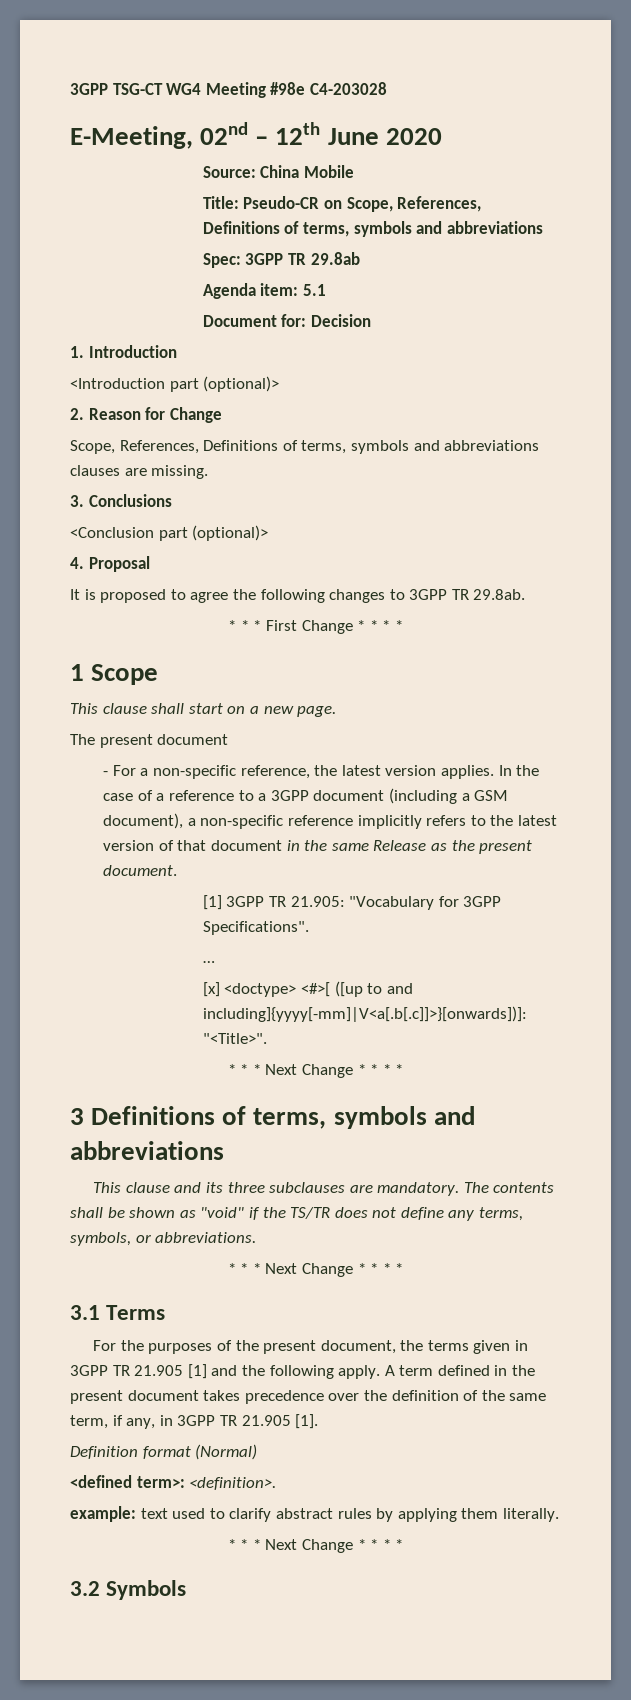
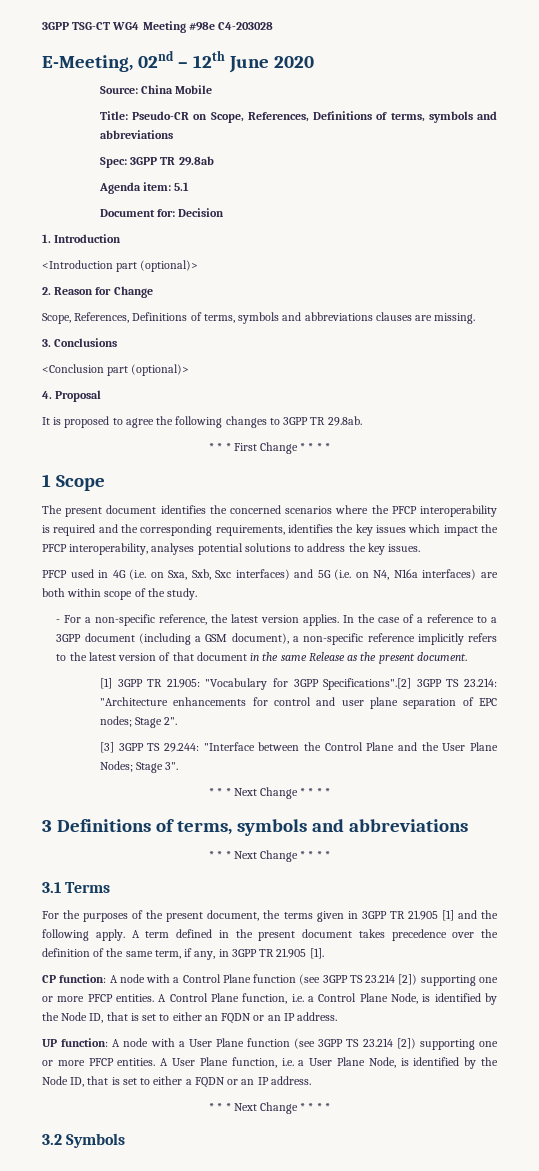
- This clause shall start on a new page.
- The present document
+ The present document identifies the concerned scenarios where the PFCP interoperability is required and the corresponding requirements, identifies the key issues which impact the PFCP interoperability, analyses potential solutions to address the key issues.
+ PFCP used in 4G (i.e. on Sxa, Sxb, Sxc interfaces) and 5G (i.e. on N4, N16a interfaces) are both within scope of the study.
- [1] 3GPP TR 21.905: "Vocabulary for 3GPP Specifications".
- …
- [x] <doctype> <#>[ ([up to and including]{yyyy[-mm]|V<a[.b[.c]]>}[onwards])]: "<Title>".
+ [1] 3GPP TR 21.905: "Vocabulary for 3GPP Specifications".[2] 3GPP TS 23.214: "Architecture enhancements for control and user plane separation of EPC nodes; Stage 2".
+ [3] 3GPP TS 29.244: "Interface between the Control Plane and the User Plane Nodes; Stage 3".
- This clause and its three subclauses are mandatory. The contents shall be shown as "void" if the TS/TR does not define any terms, symbols, or abbreviations.
- Definition format (Normal)
- <defined term>: <definition>.
- example: text used to clarify abstract rules by applying them literally.
+ CP function: A node with a Control Plane function (see 3GPP TS 23.214 [2]) supporting one or more PFCP entities. A Control Plane function, i.e. a Control Plane Node, is identified by the Node ID, that is set to either an FQDN or an IP address.
+ UP function: A node with a User Plane function (see 3GPP TS 23.214 [2]) supporting one or more PFCP entities. A User Plane function, i.e. a User Plane Node, is identified by the Node ID, that is set to either a FQDN or an IP address.

